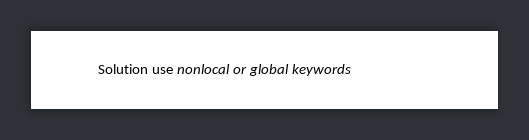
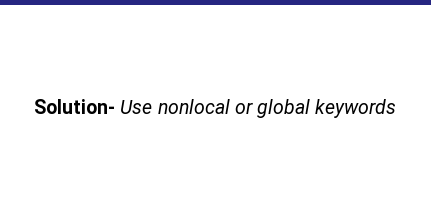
- Solution use nonlocal or global keywords
+ Solution- Use nonlocal or global keywords

